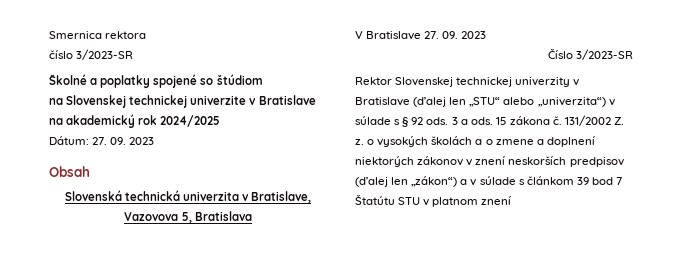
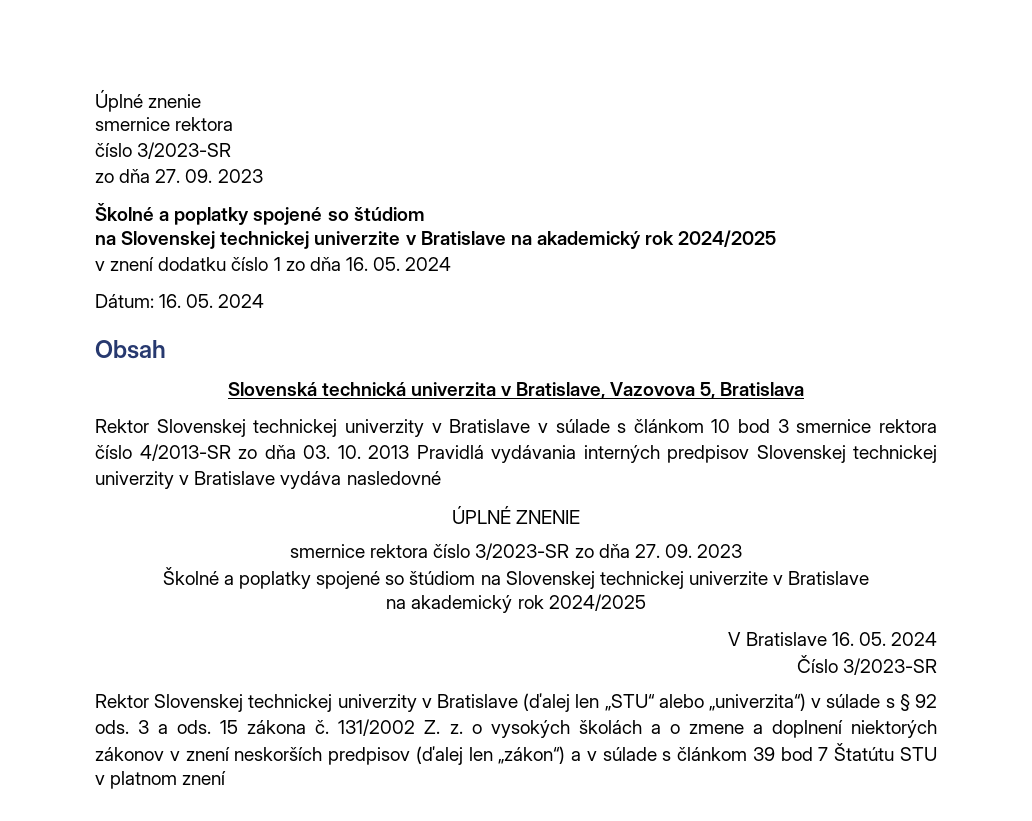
- Smernica rektora
+ Úplné znenie
+ smernice rektora
  číslo 3/2023-SR
+ zo dňa 27. 09. 2023
- Dátum: 27. 09. 2023
+ v znení dodatku číslo 1 zo dňa 16. 05. 2024
+ Dátum: 16. 05. 2024
- V Bratislave 27. 09. 2023
+ Rektor Slovenskej technickej univerzity v Bratislave v súlade s článkom 10 bod 3 smernice rektora číslo 4/2013-SR zo dňa 03. 10. 2013 Pravidlá vydávania interných predpisov Slovenskej technickej univerzity v Bratislave vydáva nasledovné
+ ÚPLNÉ ZNENIE
+ smernice rektora číslo 3/2023-SR zo dňa 27. 09. 2023
+ Školné a poplatky spojené so štúdiom na Slovenskej technickej univerzite v Bratislave
+ na akademický rok 2024/2025
+ V Bratislave 16. 05. 2024

